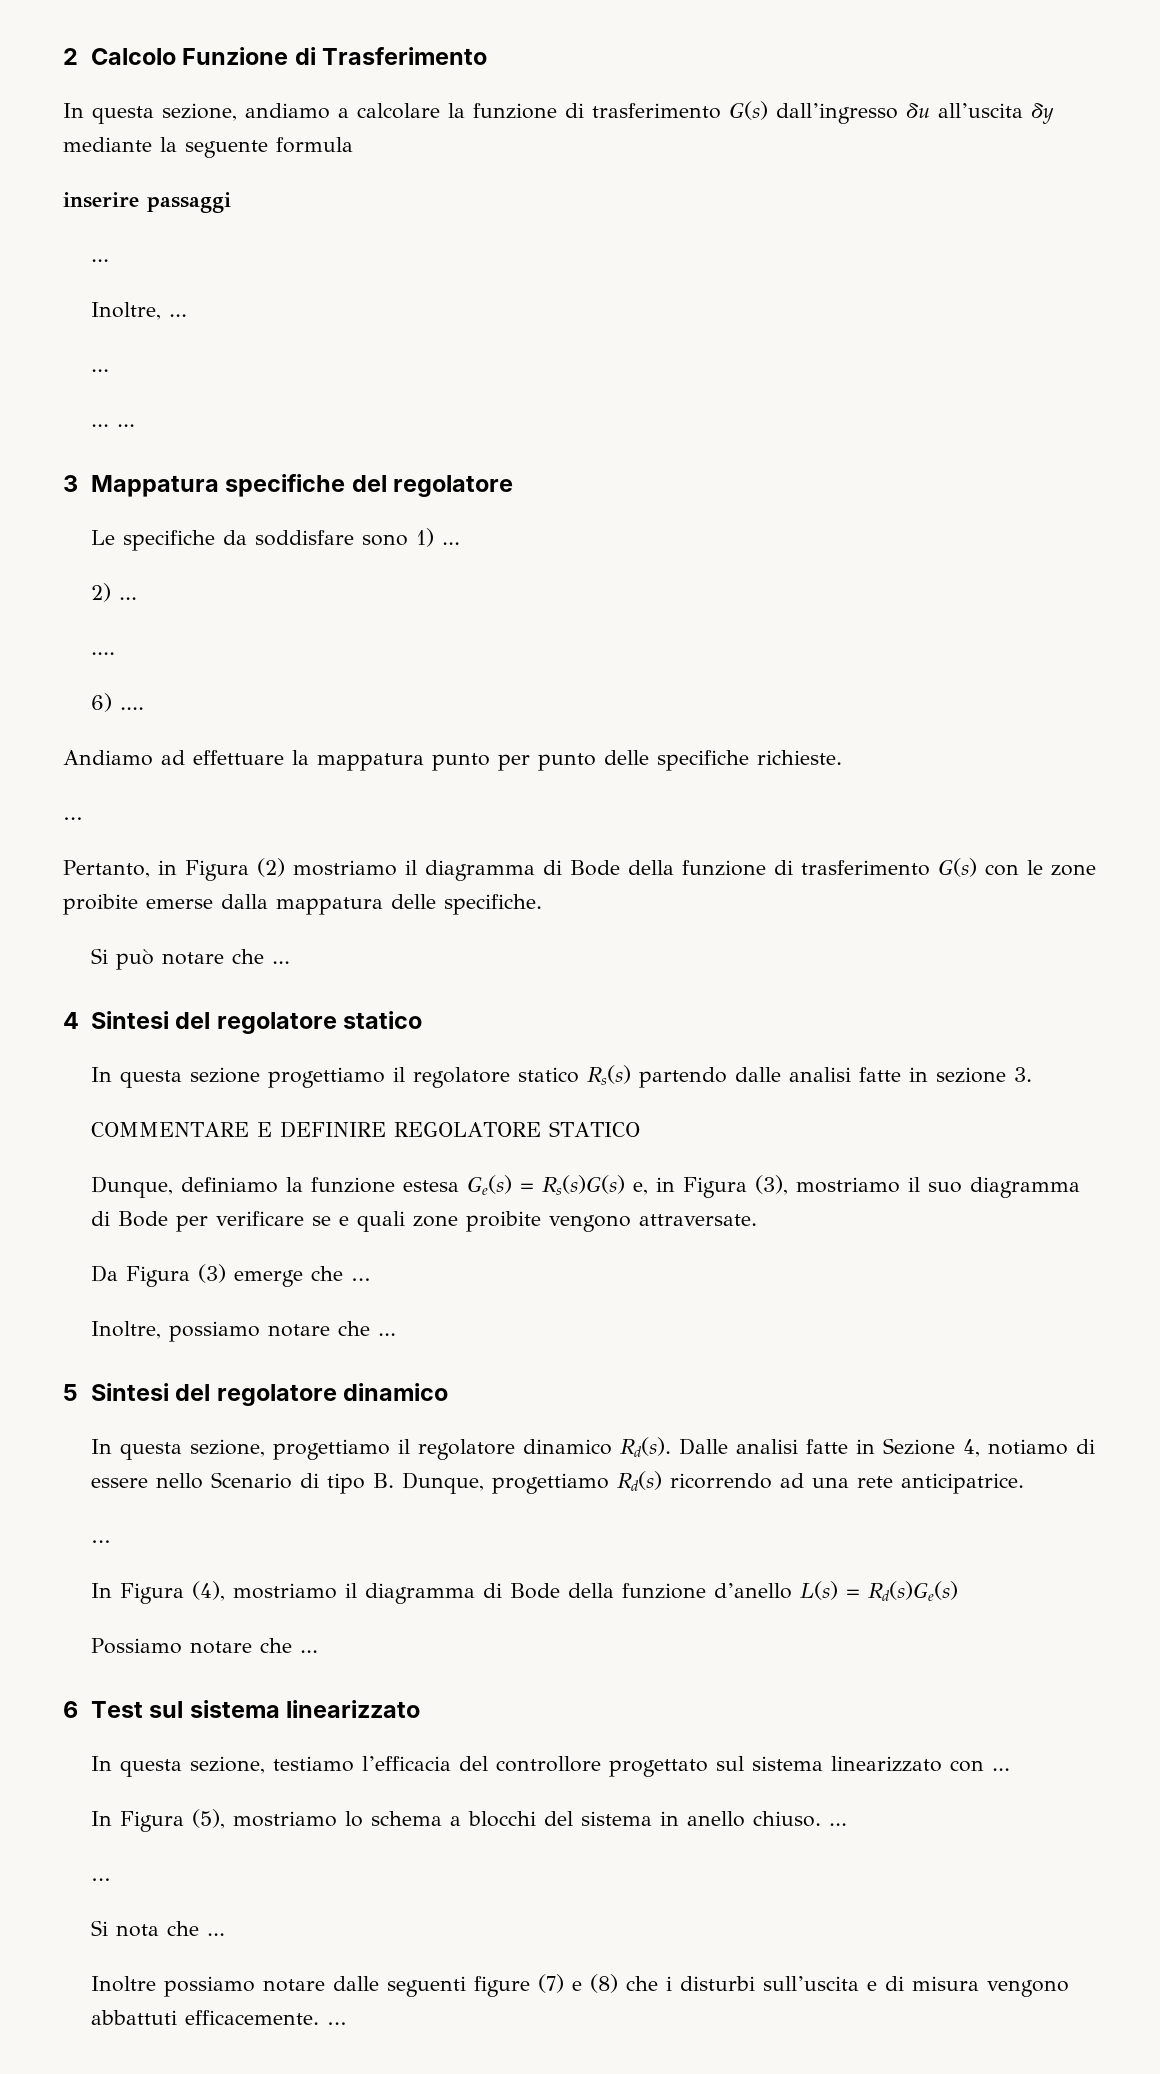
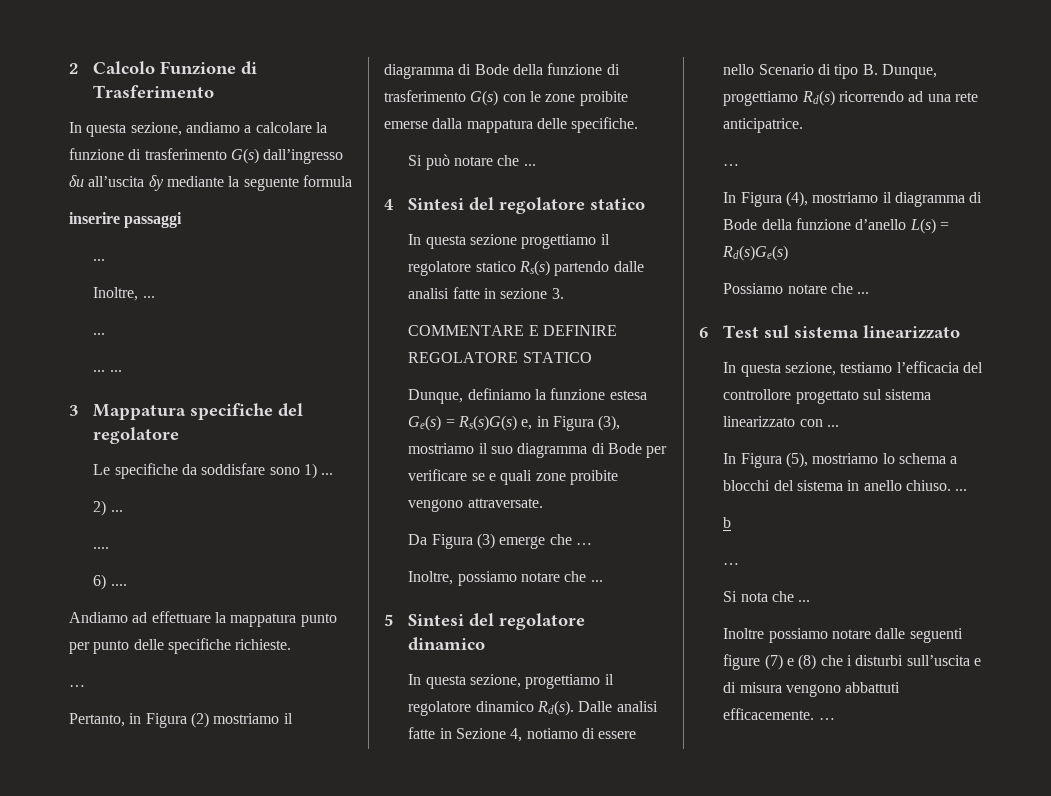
+ b

